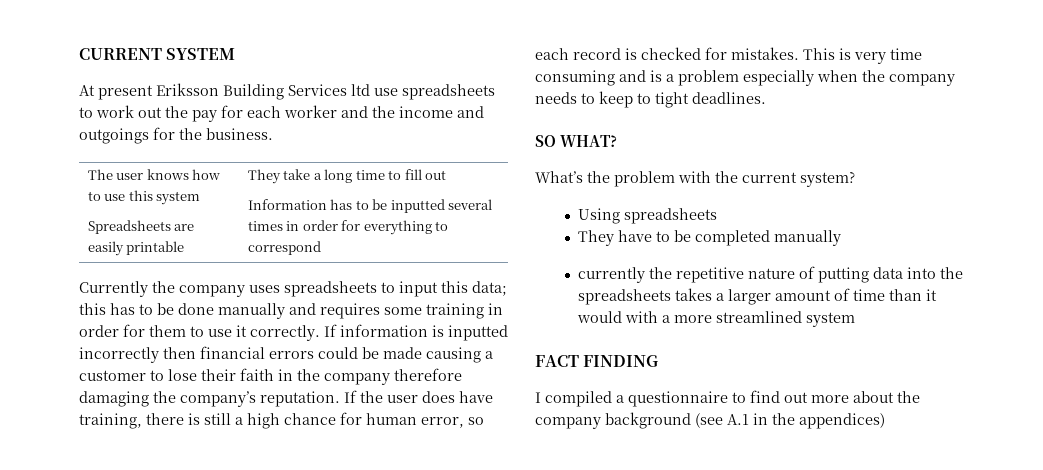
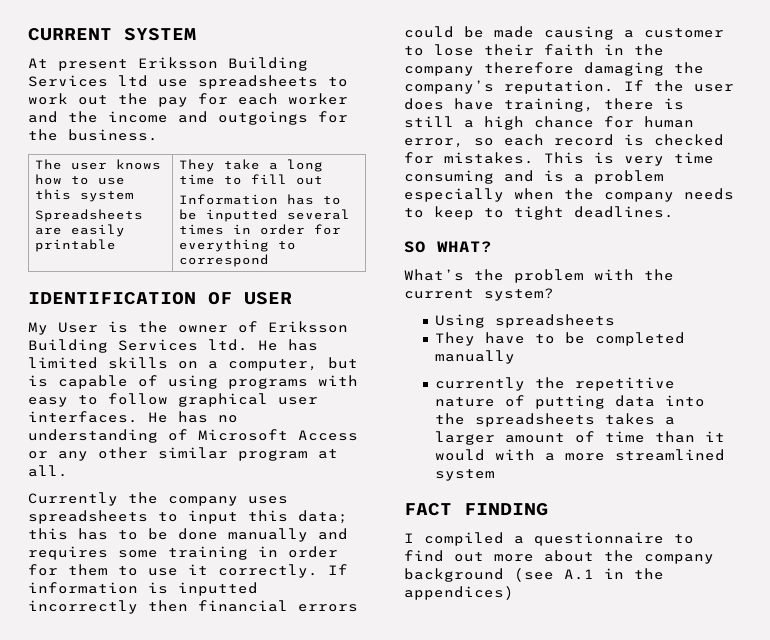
+ IDENTIFICATION OF USER
+ My User is the owner of Eriksson Building Services ltd. He has limited skills on a computer, but is capable of using programs with easy to follow graphical user interfaces. He has no understanding of Microsoft Access or any other similar program at all.

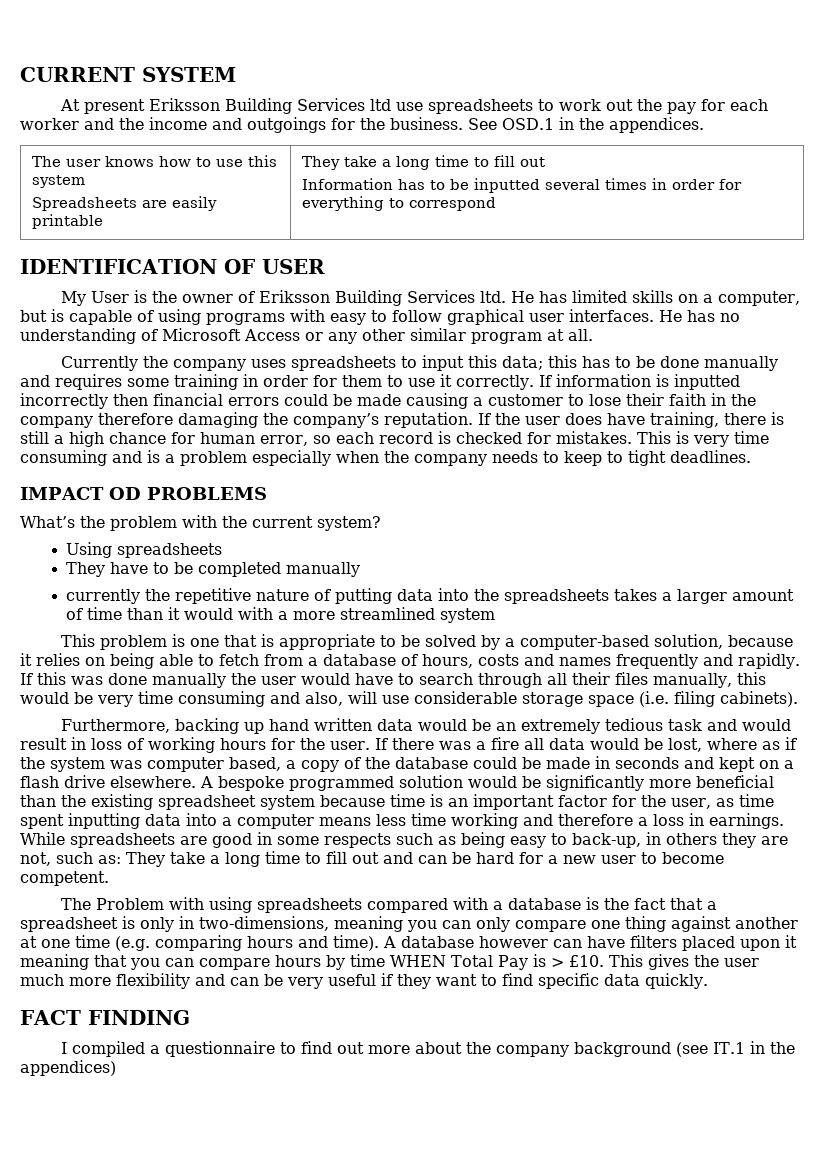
+ See OSD.1 in the appendices.
- SO WHAT?
+ IMPACT OD PROBLEMS
+ This problem is one that is appropriate to be solved by a computer-based solution, because it relies on being able to fetch from a database of hours, costs and names frequently and rapidly. If this was done manually the user would have to search through all their files manually, this would be very time consuming and also, will use considerable storage space (i.e. filing cabinets).
+ Furthermore, backing up hand written data would be an extremely tedious task and would result in loss of working hours for the user. If there was a fire all data would be lost, where as if the system was computer based, a copy of the database could be made in seconds and kept on a flash drive elsewhere. A bespoke programmed solution would be significantly more beneficial than the existing spreadsheet system because time is an important factor for the user, as time spent inputting data into a computer means less time working and therefore a loss in earnings. While spreadsheets are good in some respects such as being easy to back-up, in others they are not, such as: They take a long time to fill out and can be hard for a new user to become competent.
+ The Problem with using spreadsheets compared with a database is the fact that a spreadsheet is only in two-dimensions, meaning you can only compare one thing against another at one time (e.g. comparing hours and time). A database however can have filters placed upon it meaning that you can compare hours by time WHEN Total Pay is > £10. This gives the user much more flexibility and can be very useful if they want to find specific data quickly.
- I compiled a questionnaire to find out more about the company background (see A.1 in the appendices)
+ I compiled a questionnaire to find out more about the company background (see IT.1 in the appendices)

